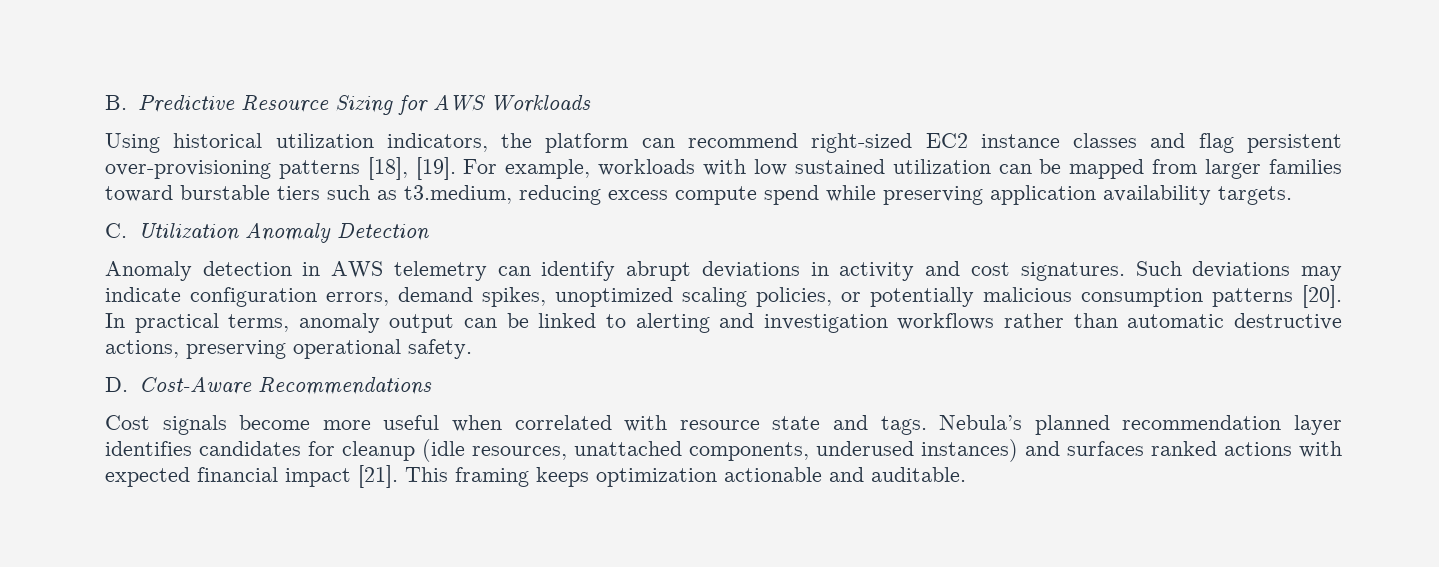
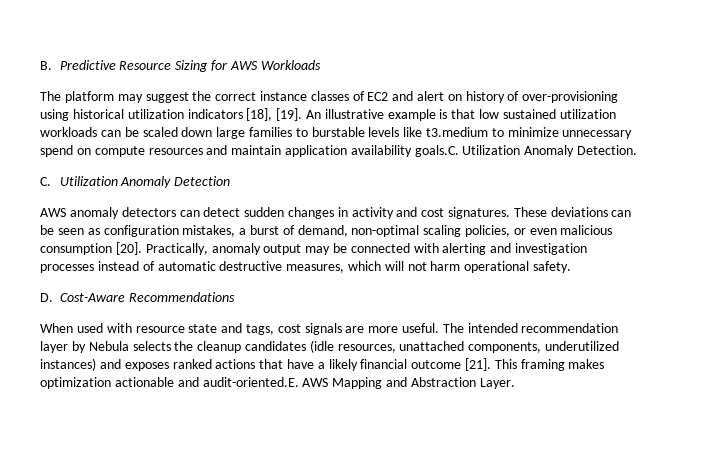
- Using historical utilization indicators, the platform can recommend right-sized EC2 instance classes and flag persistent over-provisioning patterns [18], [19]. For example, workloads with low sustained utilization can be mapped from larger families toward burstable tiers such as t3.medium, reducing excess compute spend while preserving application availability targets.
+ The platform may suggest the correct instance classes of EC2 and alert on history of over-provisioning using historical utilization indicators [18], [19]. An illustrative example is that low sustained utilization workloads can be scaled down large families to burstable levels like t3.medium to minimize unnecessary spend on compute resources and maintain application availability goals.C. Utilization Anomaly Detection.
  C. Utilization Anomaly Detection
- Anomaly detection in AWS telemetry can identify abrupt deviations in activity and cost signatures.
+ AWS anomaly detectors can detect sudden changes in activity and cost signatures.
- Such deviations may indicate configuration errors, demand spikes, unoptimized scaling policies, or potentially malicious consumption patterns [20]. In practical terms, anomaly output can be linked to alerting and investigation workflows rather than automatic destructive actions, preserving operational safety.
+ These deviations can be seen as configuration mistakes, a burst of demand, non-optimal scaling policies, or even malicious consumption [20]. Practically, anomaly output may be connected with alerting and investigation processes instead of automatic destructive measures, which will not harm operational safety.
- Cost signals become more useful when correlated with resource state and tags. Nebula’s planned recommendation layer identifies candidates for cleanup (idle resources, unattached components, underused instances) and surfaces ranked actions with expected financial impact [21].
+ When used with resource state and tags, cost signals are more useful. The intended recommendation layer by Nebula selects the cleanup candidates (idle resources, unattached components, underutilized instances) and exposes ranked actions that have a likely financial outcome [21].
- This framing keeps optimization actionable and auditable.
+ This framing makes optimization actionable and audit-oriented.E. AWS Mapping and Abstraction Layer.

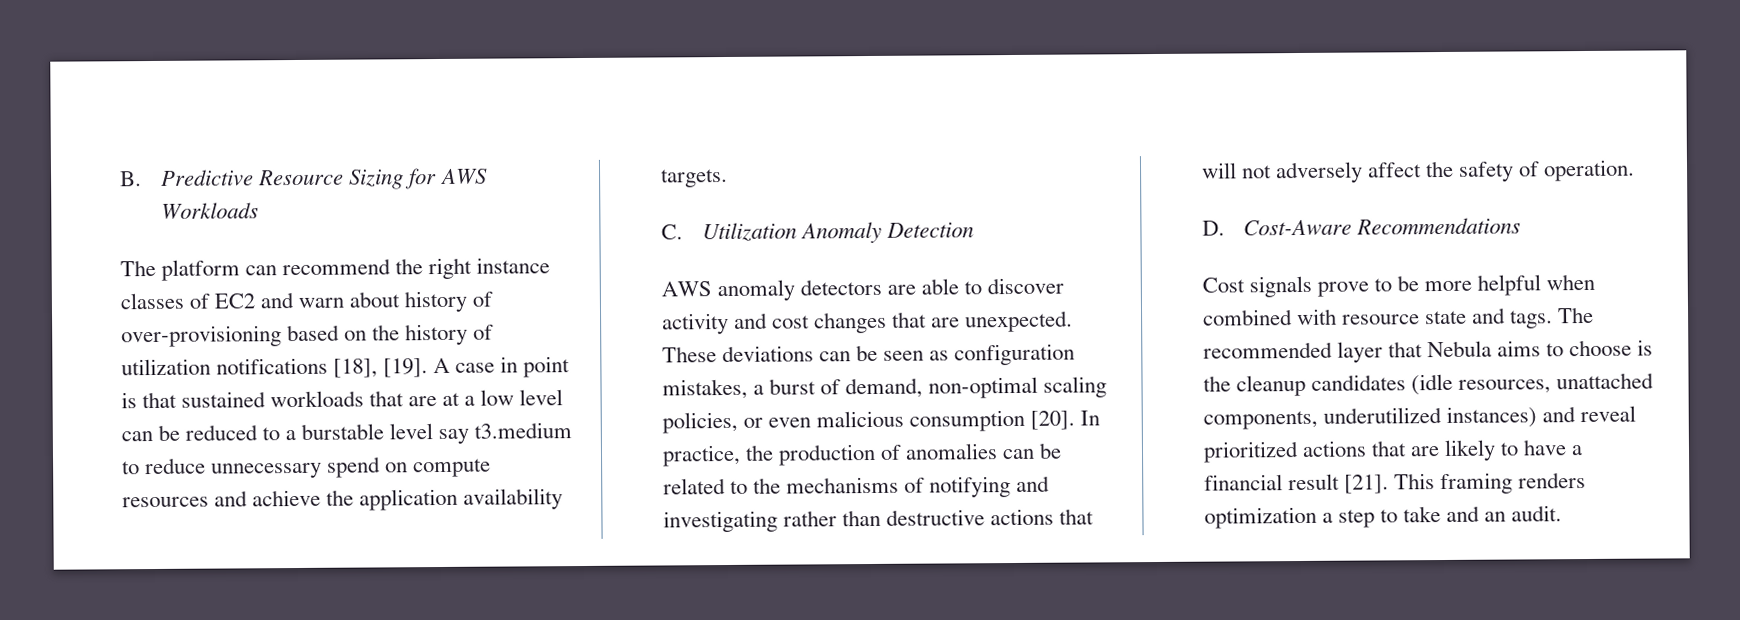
- The platform may suggest the correct instance classes of EC2 and alert on history of over-provisioning using historical utilization indicators [18], [19]. An illustrative example is that low sustained utilization workloads can be scaled down large families to burstable levels like t3.medium to minimize unnecessary spend on compute resources and maintain application availability goals.C. Utilization Anomaly Detection.
+ The platform can recommend the right instance classes of EC2 and warn about history of over-provisioning based on the history of utilization notifications [18], [19]. A case in point is that sustained workloads that are at a low level can be reduced to a burstable level say t3.medium to reduce unnecessary spend on compute resources and achieve the application availability targets.
- AWS anomaly detectors can detect sudden changes in activity and cost signatures.
+ AWS anomaly detectors are able to discover activity and cost changes that are unexpected.
- Practically, anomaly output may be connected with alerting and investigation processes instead of automatic destructive measures, which will not harm operational safety.
+ In practice, the production of anomalies can be related to the mechanisms of notifying and investigating rather than destructive actions that will not adversely affect the safety of operation.
  D. Cost-Aware Recommendations
- When used with resource state and tags, cost signals are more useful. The intended recommendation layer by Nebula selects the cleanup candidates (idle resources, unattached components, underutilized instances) and exposes ranked actions that have a likely financial outcome [21]. This framing makes optimization actionable and audit-oriented.E. AWS Mapping and Abstraction Layer.
+ Cost signals prove to be more helpful when combined with resource state and tags. The recommended layer that Nebula aims to choose is the cleanup candidates (idle resources, unattached components, underutilized instances) and reveal prioritized actions that are likely to have a financial result [21]. This framing renders optimization a step to take and an audit.

